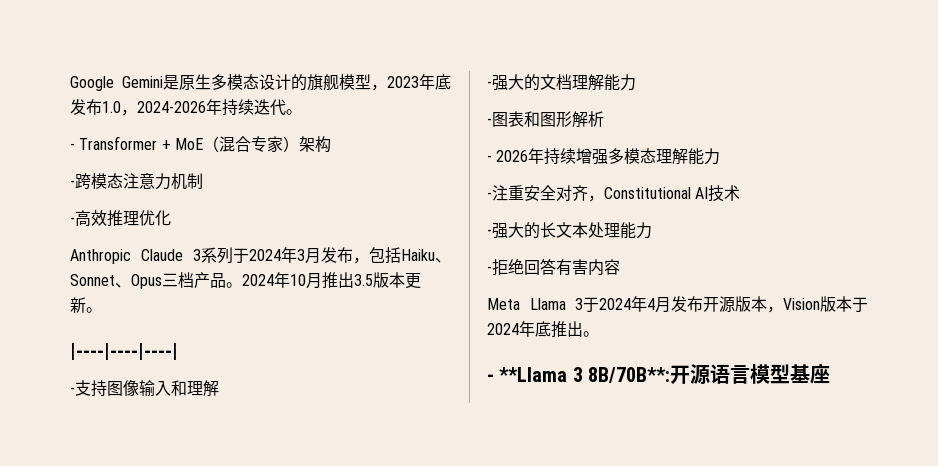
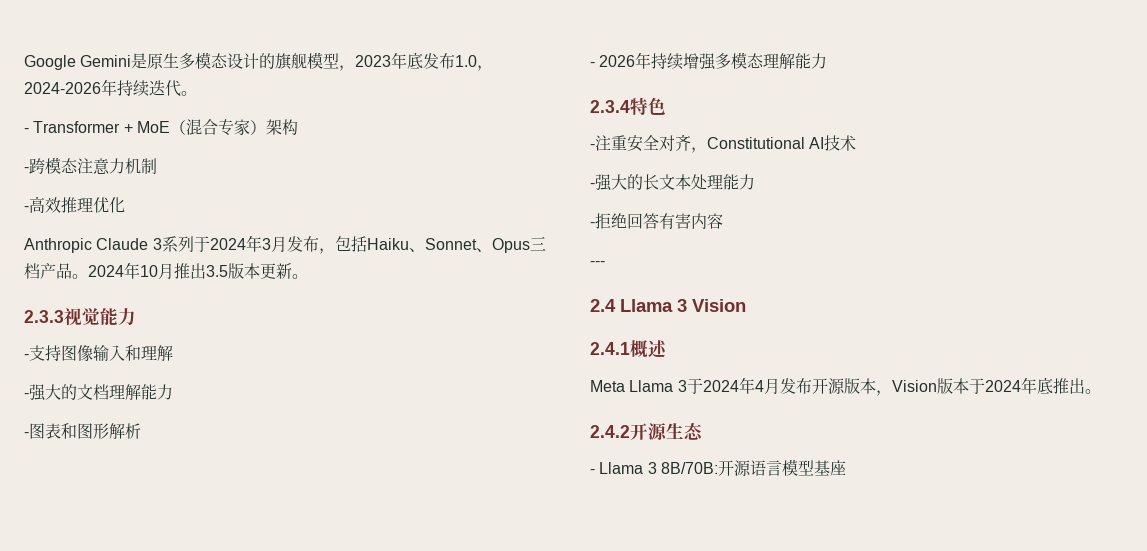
- |----|----|----|
+ 2.3.3视觉能力
+ 2.3.4特色
+ ---
+ 2.4 Llama 3 Vision
+ 2.4.1概述
- - **Llama 3 8B/70B**:开源语言模型基座
+ 2.4.2开源生态
+ - Llama 3 8B/70B:开源语言模型基座

